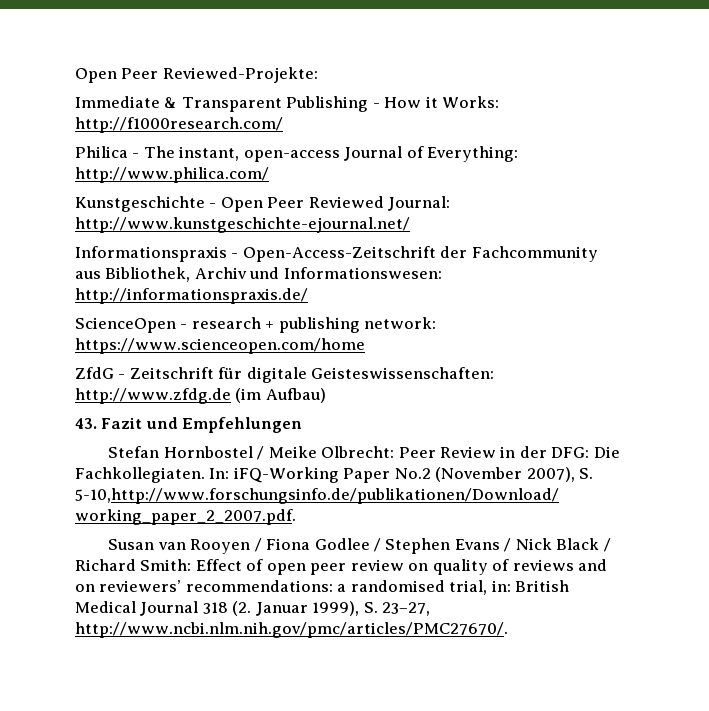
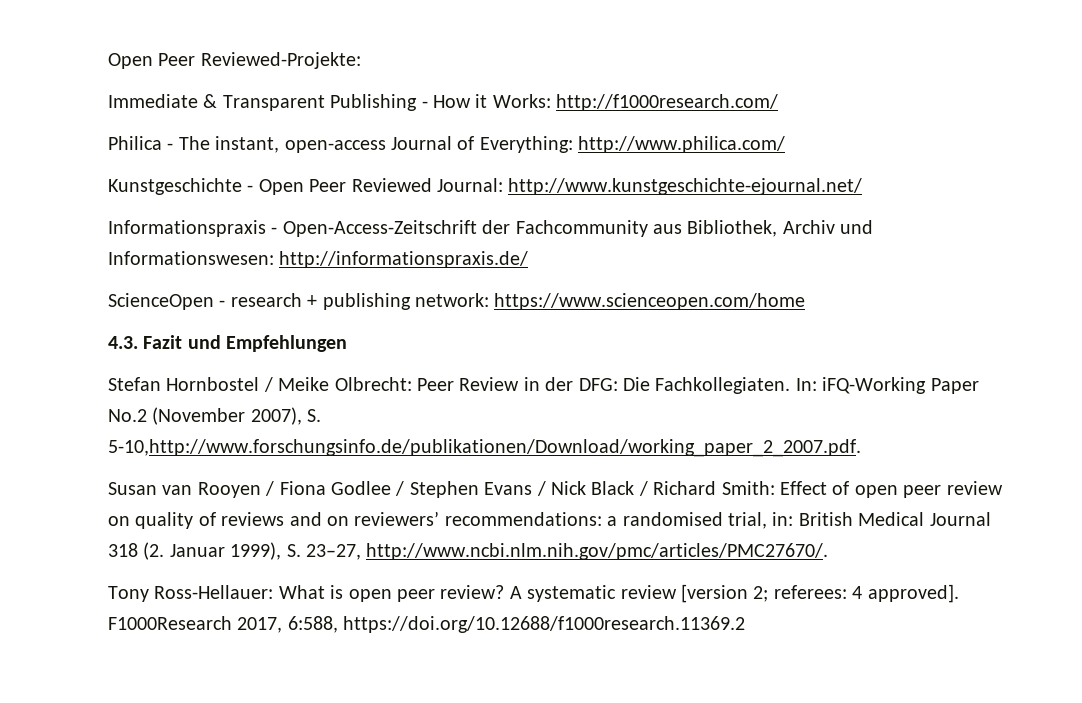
- ZfdG - Zeitschrift für digitale Geisteswissenschaften: http://www.zfdg.de (im Aufbau)
- 43. Fazit und Empfehlungen
+ 4.3. Fazit und Empfehlungen
+ Tony Ross-Hellauer: What is open peer review? A systematic review [version 2; referees: 4 approved]. F1000Research 2017, 6:588, https://doi.org/10.12688/f1000research.11369.2

